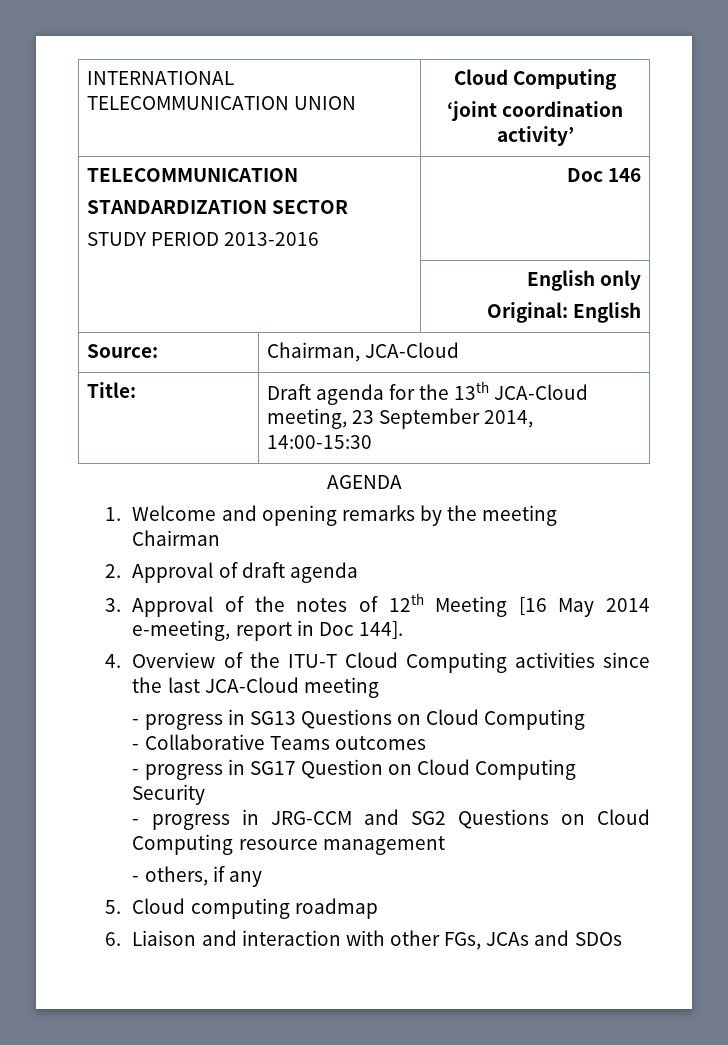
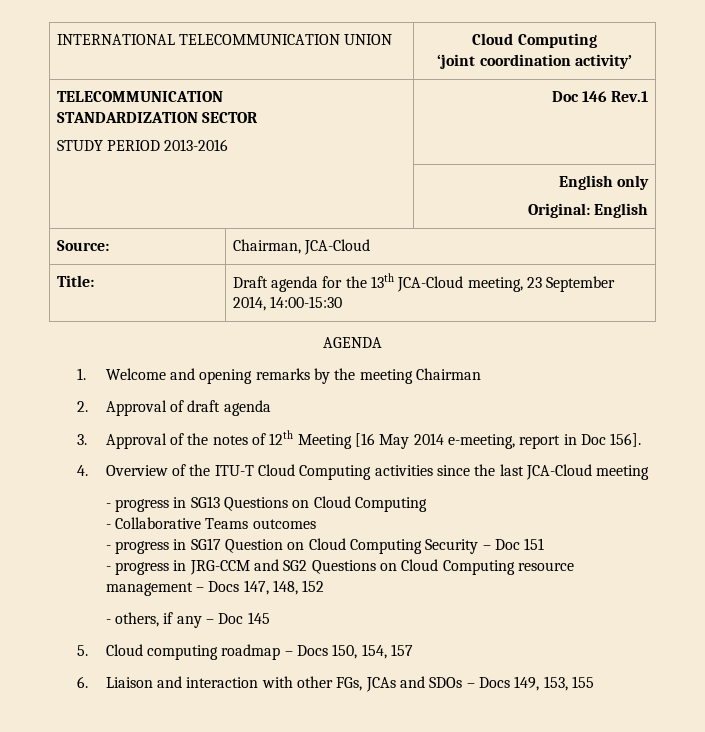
  INTERNATIONAL TELECOMMUNICATION UNION | Cloud Computing
  ‘joint coordination activity’
  TELECOMMUNICATION
  STANDARDIZATION SECTOR
- STUDY PERIOD 2013-2016 | Doc 146
+ STUDY PERIOD 2013-2016 | Doc 146 Rev.1
- 3. Approval of the notes of 12th Meeting [16 May 2014 e-meeting, report in Doc 144].
+ 3. Approval of the notes of 12th Meeting [16 May 2014 e-meeting, report in Doc 156].
- - progress in SG17 Question on Cloud Computing Security
+ - progress in SG17 Question on Cloud Computing Security – Doc 151
- - progress in JRG-CCM and SG2 Questions on Cloud Computing resource management
+ - progress in JRG-CCM and SG2 Questions on Cloud Computing resource management – Docs 147, 148, 152
- - others, if any
+ - others, if any – Doc 145
- 5. Cloud computing roadmap
+ 5. Cloud computing roadmap – Docs 150, 154, 157
- 6. Liaison and interaction with other FGs, JCAs and SDOs
+ 6. Liaison and interaction with other FGs, JCAs and SDOs – Docs 149, 153, 155

